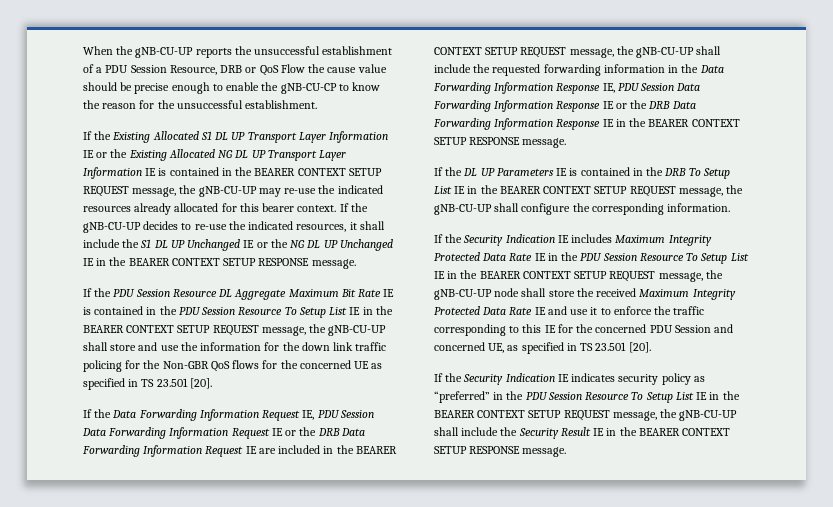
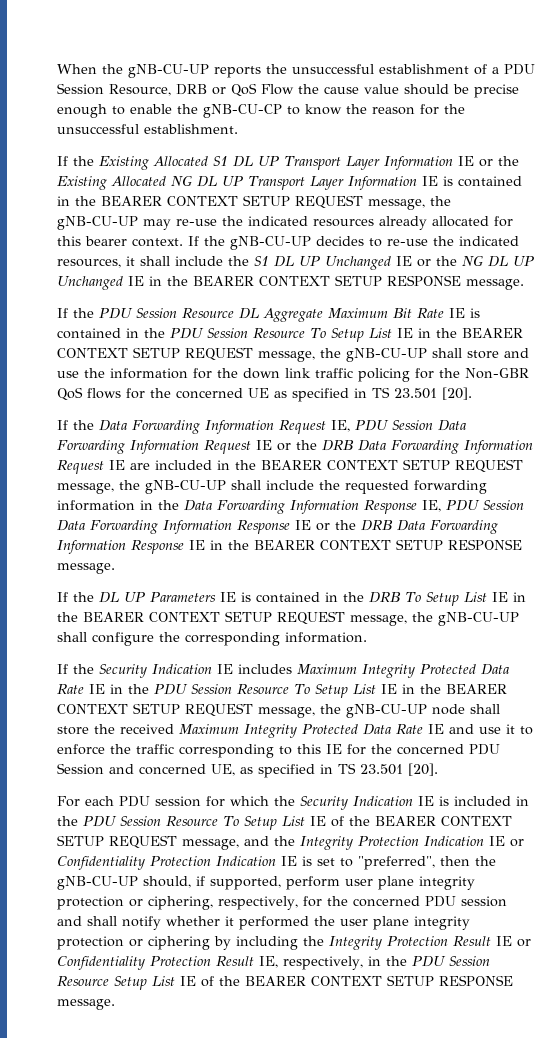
- If the Security Indication IE indicates security policy as “preferred” in the PDU Session Resource To Setup List IE in the BEARER CONTEXT SETUP REQUEST message, the gNB-CU-UP shall include the Security Result IE in the BEARER CONTEXT SETUP RESPONSE message.
+ For each PDU session for which the Security Indication IE is included in the PDU Session Resource To Setup List IE of the BEARER CONTEXT SETUP REQUEST message, and the Integrity Protection Indication IE or Confidentiality Protection Indication IE is set to "preferred", then the gNB-CU-UP should, if supported, perform user plane integrity protection or ciphering, respectively, for the concerned PDU session and shall notify whether it performed the user plane integrity protection or ciphering by including the Integrity Protection Result IE or Confidentiality Protection Result IE, respectively, in the PDU Session Resource Setup List IE of the BEARER CONTEXT SETUP RESPONSE message.

